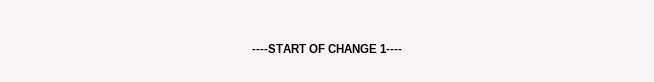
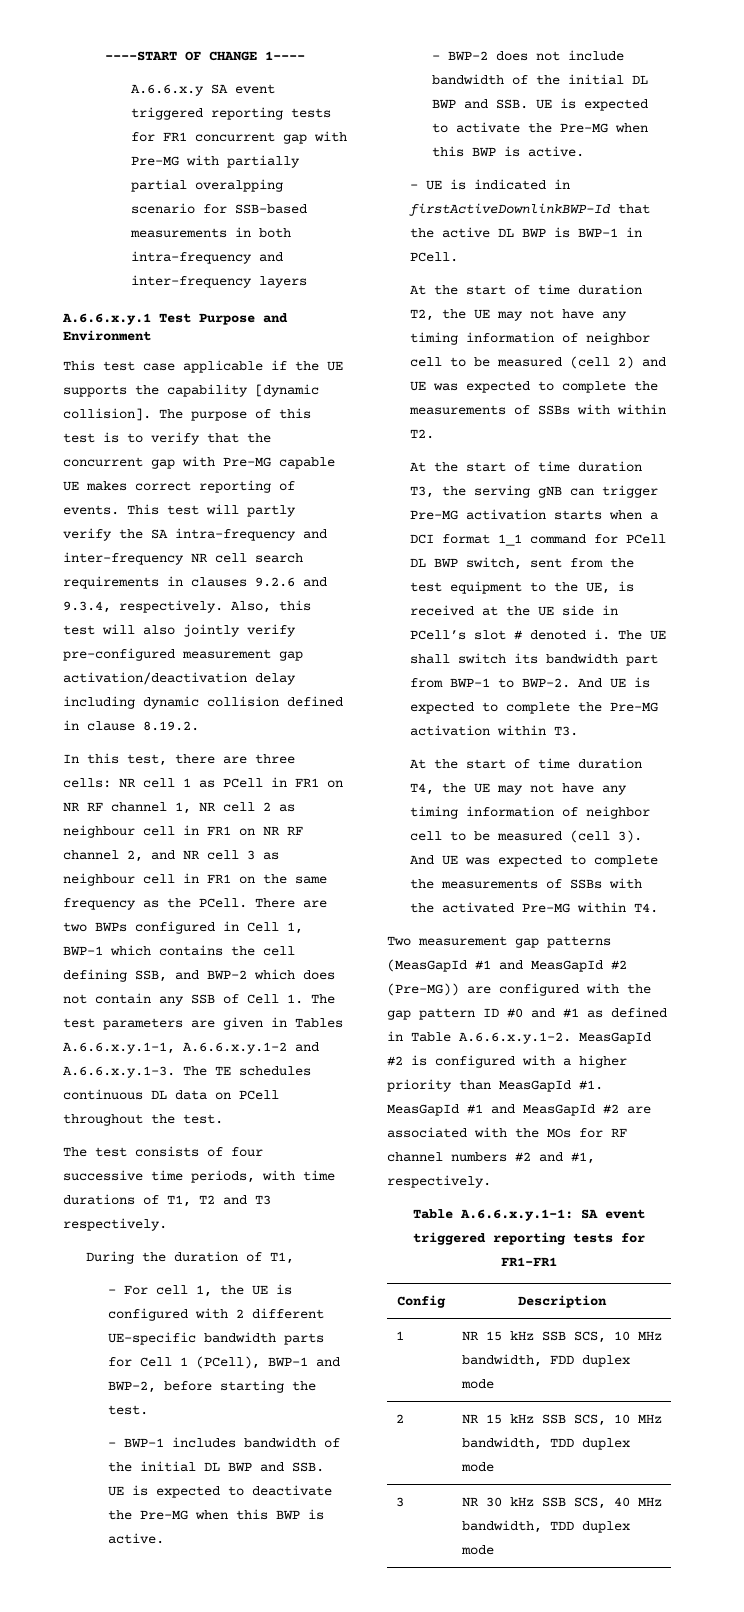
+ A.6.6.x.y SA event triggered reporting tests for FR1 concurrent gap with Pre-MG with partially partial overalpping scenario for SSB-based measurements in both intra-frequency and inter-frequency layers
+ A.6.6.x.y.1 Test Purpose and Environment
+ This test case applicable if the UE supports the capability [dynamic collision]. The purpose of this test is to verify that the concurrent gap with Pre-MG capable UE makes correct reporting of events. This test will partly verify the SA intra-frequency and inter-frequency NR cell search requirements in clauses 9.2.6 and 9.3.4, respectively. Also, this test will also jointly verify pre-configured measurement gap activation/deactivation delay including dynamic collision defined in clause 8.19.2.
+ In this test, there are three cells: NR cell 1 as PCell in FR1 on NR RF channel 1, NR cell 2 as neighbour cell in FR1 on NR RF channel 2, and NR cell 3 as neighbour cell in FR1 on the same frequency as the PCell. There are two BWPs configured in Cell 1, BWP-1 which contains the cell defining SSB, and BWP-2 which does not contain any SSB of Cell 1. The test parameters are given in Tables A.6.6.x.y.1-1, A.6.6.x.y.1-2 and A.6.6.x.y.1-3. The TE schedules continuous DL data on PCell throughout the test.
+ The test consists of four successive time periods, with time durations of T1, T2 and T3 respectively.
+ During the duration of T1,
+ - For cell 1, the UE is configured with 2 different UE-specific bandwidth parts for Cell 1 (PCell), BWP-1 and BWP-2, before starting the test.
+ - BWP-1 includes bandwidth of the initial DL BWP and SSB. UE is expected to deactivate the Pre-MG when this BWP is active.
+ - BWP-2 does not include bandwidth of the initial DL BWP and SSB. UE is expected to activate the Pre-MG when this BWP is active.
+ - UE is indicated in firstActiveDownlinkBWP-Id that the active DL BWP is BWP-1 in PCell.
+ At the start of time duration T2, the UE may not have any timing information of neighbor cell to be measured (cell 2) and UE was expected to complete the measurements of SSBs with within T2.
+ At the start of time duration T3, the serving gNB can trigger Pre-MG activation starts when a DCI format 1_1 command for PCell DL BWP switch, sent from the test equipment to the UE, is received at the UE side in PCell’s slot # denoted i. The UE shall switch its bandwidth part from BWP-1 to BWP-2. And UE is expected to complete the Pre-MG activation within T3.
+ At the start of time duration T4, the UE may not have any timing information of neighbor cell to be measured (cell 3). And UE was expected to complete the measurements of SSBs with the activated Pre-MG within T4.
+ Two measurement gap patterns (MeasGapId #1 and MeasGapId #2 (Pre-MG)) are configured with the gap pattern ID #0 and #1 as defined in Table A.6.6.x.y.1-2. MeasGapId #2 is configured with a higher priority than MeasGapId #1. MeasGapId #1 and MeasGapId #2 are associated with the MOs for RF channel numbers #2 and #1, respectively.
+ Table A.6.6.x.y.1-1: SA event triggered reporting tests for FR1-FR1
+ Config | Description
+ 1 | NR 15 kHz SSB SCS, 10 MHz bandwidth, FDD duplex mode
+ 2 | NR 15 kHz SSB SCS, 10 MHz bandwidth, TDD duplex mode
+ 3 | NR 30 kHz SSB SCS, 40 MHz bandwidth, TDD duplex mode

